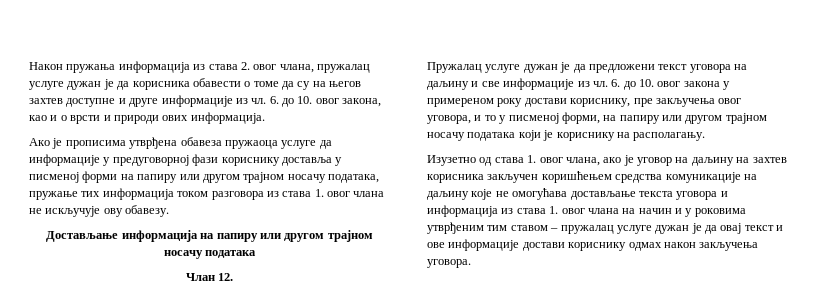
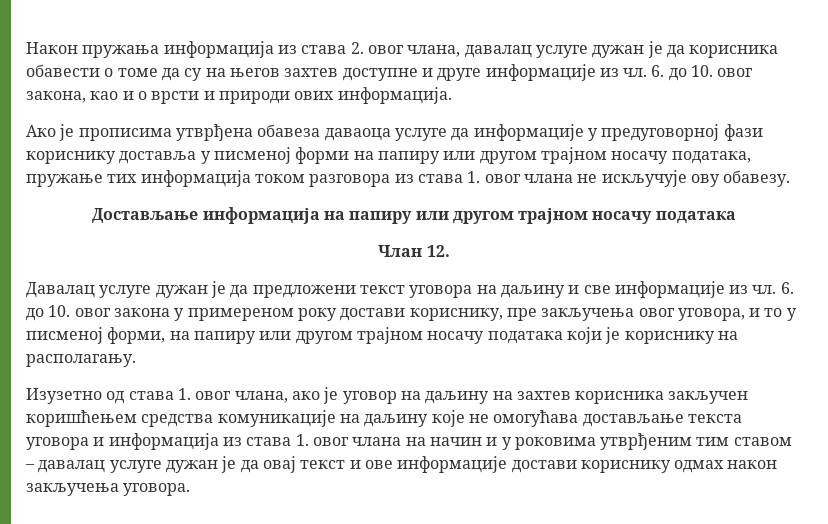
- Након пружања информација из става 2. овог члана, пружалац услуге дужан је да корисника обавести о томе да су на његов захтев доступне и друге информације из чл.
+ Након пружања информација из става 2. овог члана, давалац услуге дужан је да корисника обавести о томе да су на његов захтев доступне и друге информације из чл.
- Aко je прописима утврђена обавеза пружаоца услуге да информације у предуговорној фази кориснику доставља у писменој форми на папиру или другом трајном носачу података, пружање тих информација током разговора из става 1. овог члана не искључује ову обавезу.
+ Aко je прописима утврђена обавеза даваоца услуге да информације у предуговорној фази кориснику доставља у писменој форми на папиру или другом трајном носачу података, пружање тих информација током разговора из става 1. овог члана не искључује ову обавезу.
- Пружалац услуге дужан је да предложени текст уговора на даљину и све информације из чл.
+ Давалац услуге дужан је да предложени текст уговора на даљину и све информације из чл.
- Изузетно од става 1. овог члана, ако је уговор на даљину на захтев корисника закључен коришћењем средства комуникације на даљину које не омогућава достављање текста уговора и информација из става 1. овог члана на начин и у роковима утврђеним тим ставом – пружалац услуге дужан је да овај текст и ове информације достави кориснику одмах након закључења уговора.
+ Изузетно од става 1. овог члана, ако је уговор на даљину на захтев корисника закључен коришћењем средства комуникације на даљину које не омогућава достављање текста уговора и информација из става 1. овог члана на начин и у роковима утврђеним тим ставом – давалац услуге дужан је да овај текст и ове информације достави кориснику одмах након закључења уговора.

